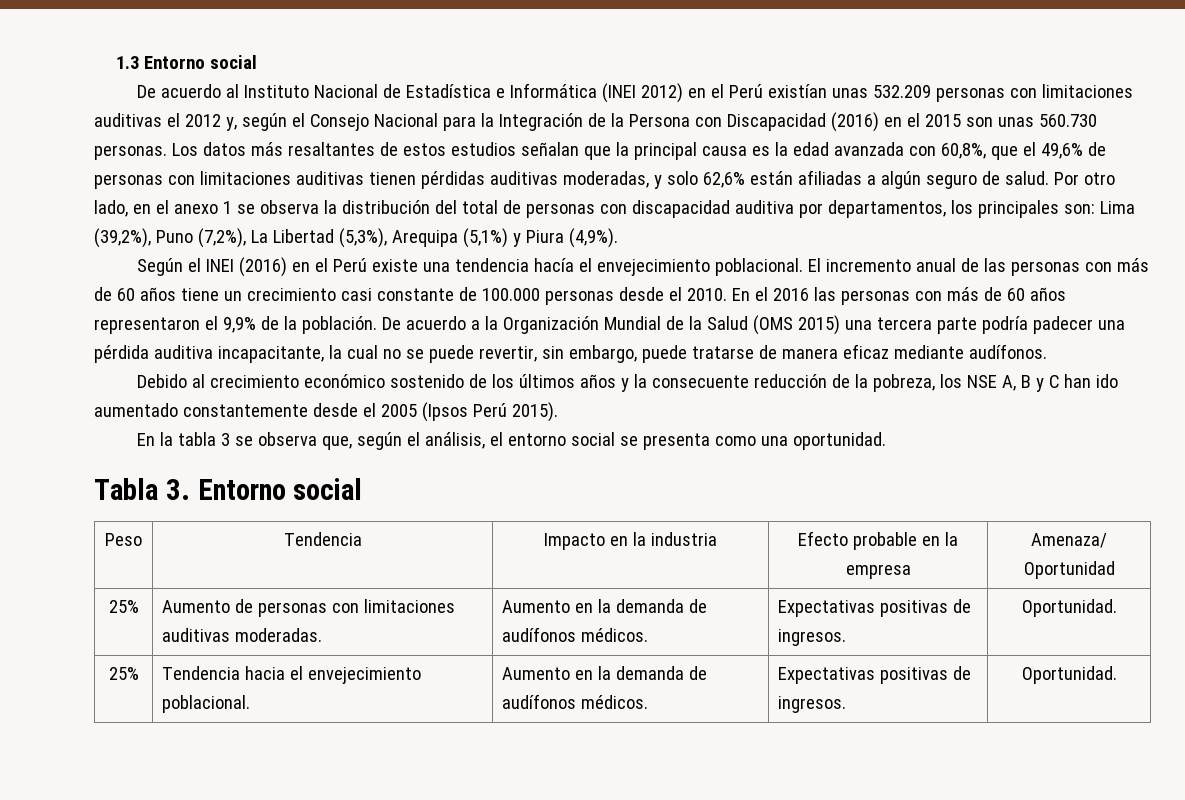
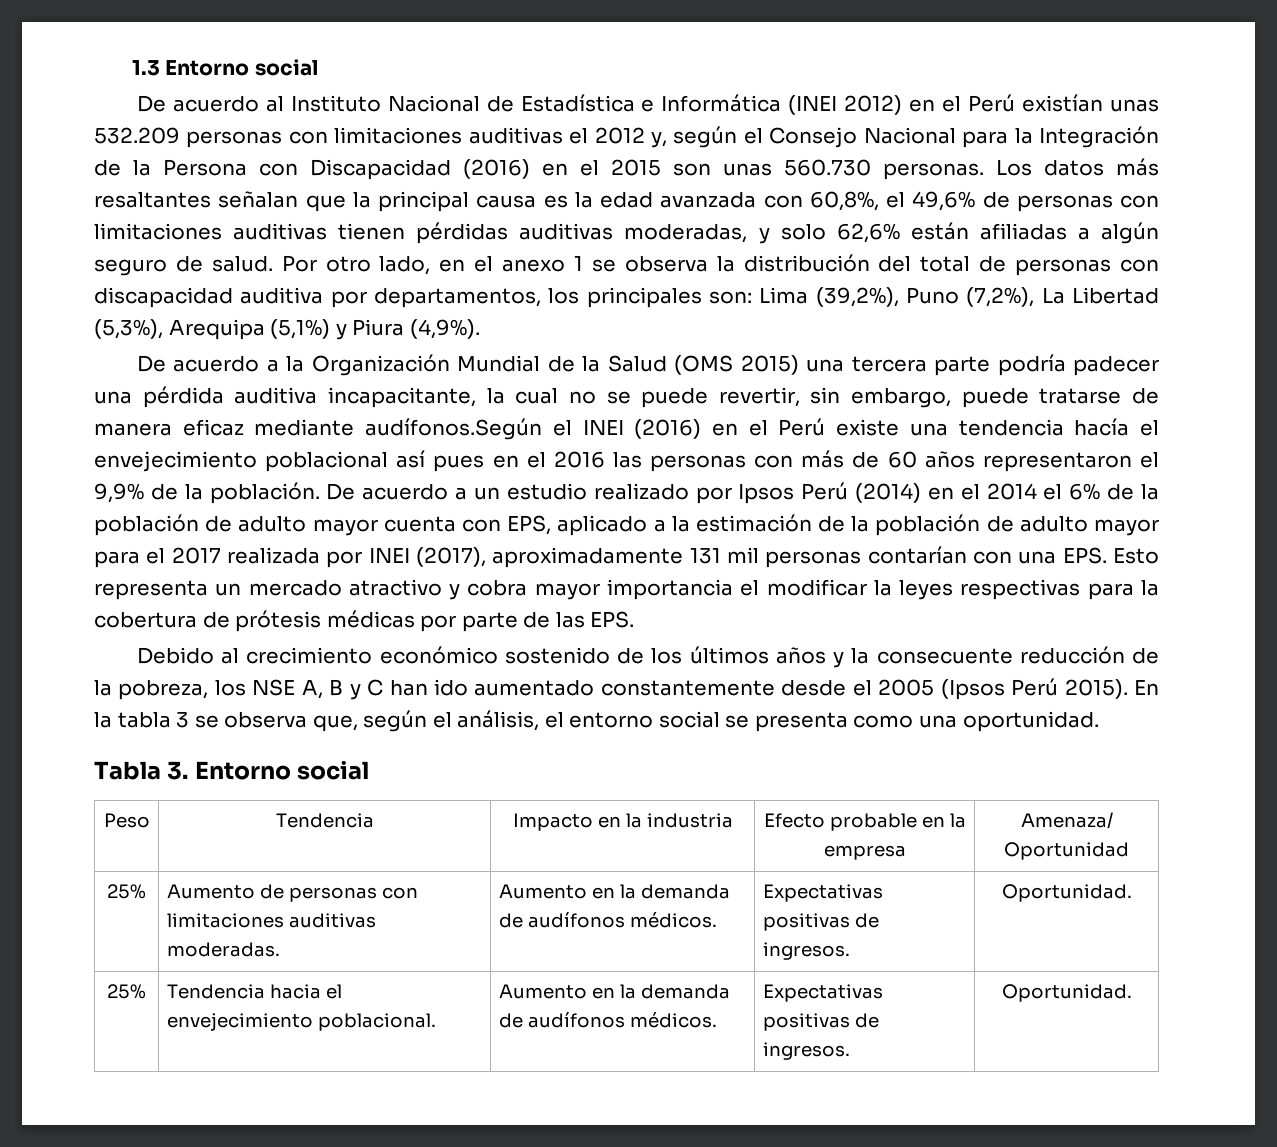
- Los datos más resaltantes de estos estudios señalan que la principal causa es la edad avanzada con 60,8%, que el 49,6% de personas con limitaciones auditivas tienen pérdidas auditivas moderadas, y solo 62,6% están afiliadas a algún seguro de salud.
+ Los datos más resaltantes señalan que la principal causa es la edad avanzada con 60,8%, el 49,6% de personas con limitaciones auditivas tienen pérdidas auditivas moderadas, y solo 62,6% están afiliadas a algún seguro de salud.
- Según el INEI (2016) en el Perú existe una tendencia hacía el envejecimiento poblacional. El incremento anual de las personas con más de 60 años tiene un crecimiento casi constante de 100.000 personas desde el 2010. En el 2016 las personas con más de 60 años representaron el 9,9% de la población. De acuerdo a la Organización Mundial de la Salud (OMS 2015) una tercera parte podría padecer una pérdida auditiva incapacitante, la cual no se puede revertir, sin embargo, puede tratarse de manera eficaz mediante audífonos.
+ De acuerdo a la Organización Mundial de la Salud (OMS 2015) una tercera parte podría padecer una pérdida auditiva incapacitante, la cual no se puede revertir, sin embargo, puede tratarse de manera eficaz mediante audífonos.Según el INEI (2016) en el Perú existe una tendencia hacía el envejecimiento poblacional así pues en el 2016 las personas con más de 60 años representaron el 9,9% de la población. De acuerdo a un estudio realizado por Ipsos Perú (2014) en el 2014 el 6% de la población de adulto mayor cuenta con EPS, aplicado a la estimación de la población de adulto mayor para el 2017 realizada por INEI (2017), aproximadamente 131 mil personas contarían con una EPS. Esto representa un mercado atractivo y cobra mayor importancia el modificar la leyes respectivas para la cobertura de prótesis médicas por parte de las EPS.
- Debido al crecimiento económico sostenido de los últimos años y la consecuente reducción de la pobreza, los NSE A, B y C han ido aumentado constantemente desde el 2005 (Ipsos Perú 2015).
- En la tabla 3 se observa que, según el análisis, el entorno social se presenta como una oportunidad.
+ Debido al crecimiento económico sostenido de los últimos años y la consecuente reducción de la pobreza, los NSE A, B y C han ido aumentado constantemente desde el 2005 (Ipsos Perú 2015). En la tabla 3 se observa que, según el análisis, el entorno social se presenta como una oportunidad.

